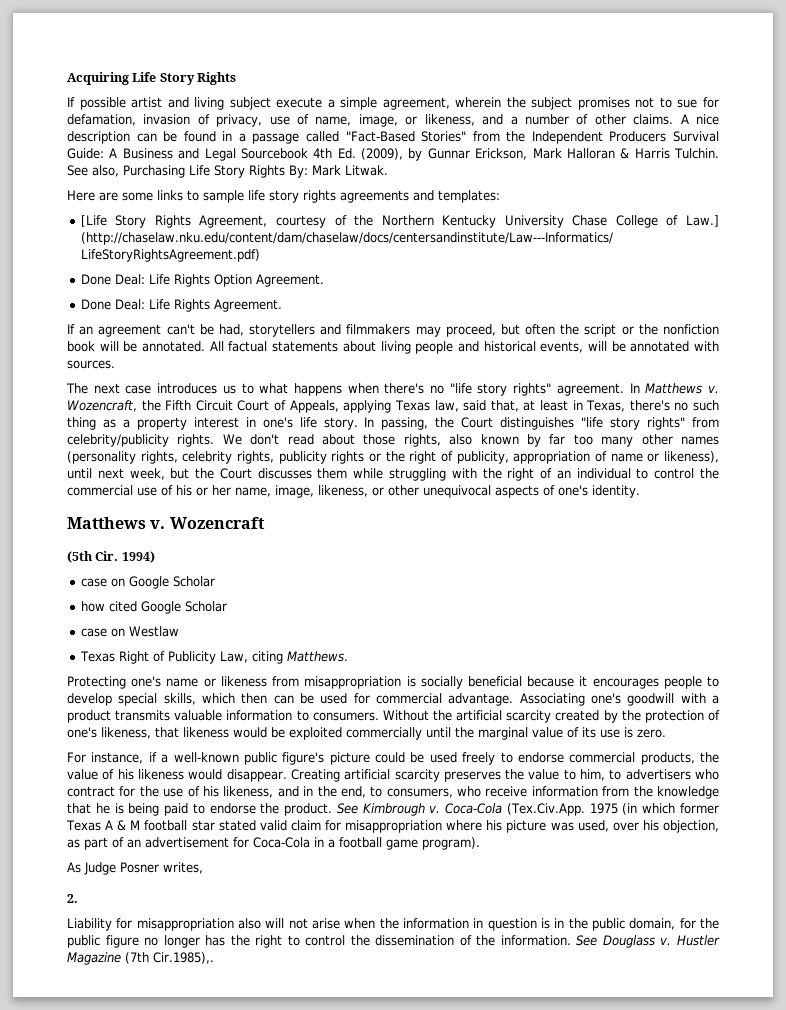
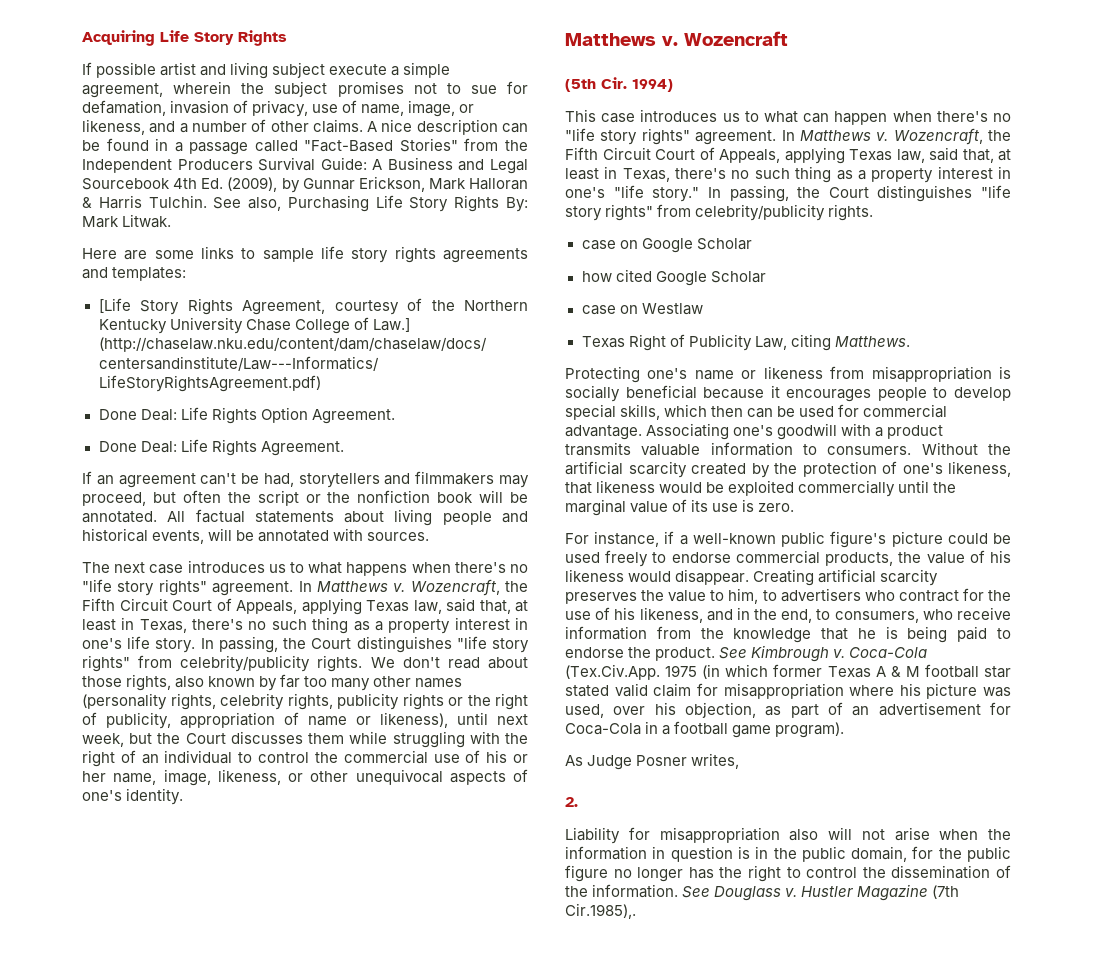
+ This case introduces us to what can happen when there's no "life story rights" agreement. In Matthews v. Wozencraft, the Fifth Circuit Court of Appeals, applying Texas law, said that, at least in Texas, there's no such thing as a property interest in one's "life story." In passing, the Court distinguishes "life story rights" from celebrity/publicity rights.

